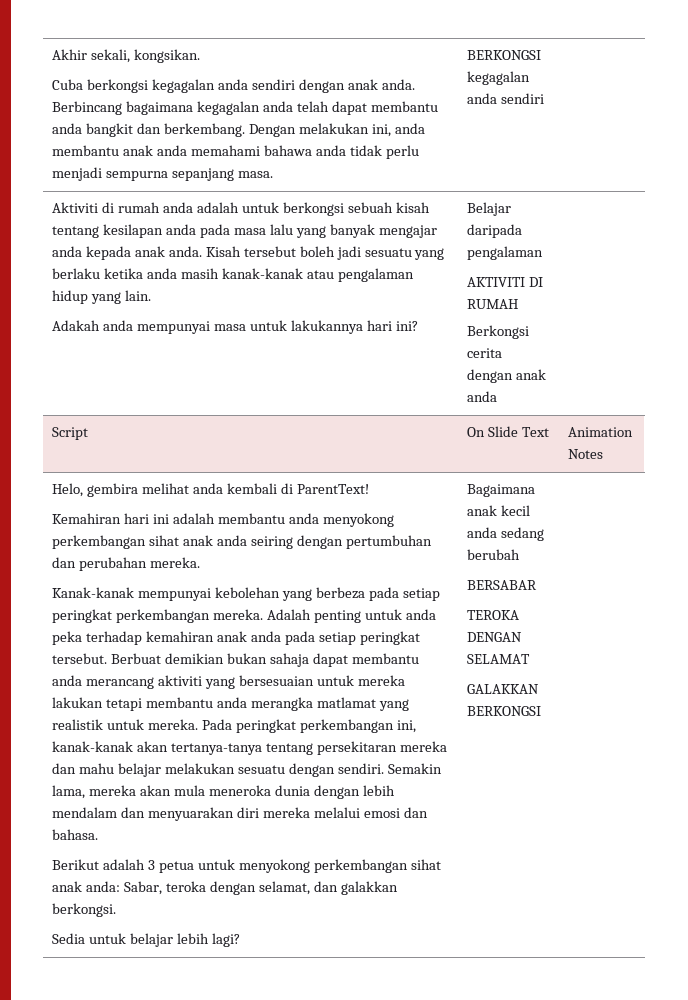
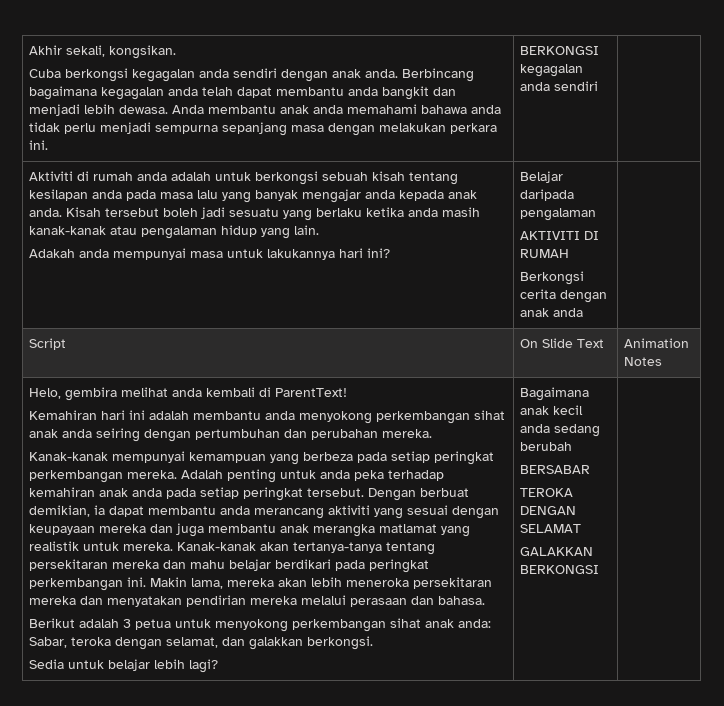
- Berbincang bagaimana kegagalan anda telah dapat membantu anda bangkit dan berkembang. Dengan melakukan ini, anda membantu anak anda memahami bahawa anda tidak perlu menjadi sempurna sepanjang masa.
+ Berbincang bagaimana kegagalan anda telah dapat membantu anda bangkit dan menjadi lebih dewasa. Anda membantu anak anda memahami bahawa anda tidak perlu menjadi sempurna sepanjang masa dengan melakukan perkara ini.
- Kanak-kanak mempunyai kebolehan yang berbeza pada setiap peringkat perkembangan mereka.
+ Kanak-kanak mempunyai kemampuan yang berbeza pada setiap peringkat perkembangan mereka.
- Berbuat demikian bukan sahaja dapat membantu anda merancang aktiviti yang bersesuaian untuk mereka lakukan tetapi membantu anda merangka matlamat yang realistik untuk mereka.
+ Dengan berbuat demikian, ia dapat membantu anda merancang aktiviti yang sesuai dengan keupayaan mereka dan juga membantu anak merangka matlamat yang realistik untuk mereka.
- Pada peringkat perkembangan ini, kanak-kanak akan tertanya-tanya tentang persekitaran mereka dan mahu belajar melakukan sesuatu dengan sendiri. Semakin lama, mereka akan mula meneroka dunia dengan lebih mendalam dan menyuarakan diri mereka melalui emosi dan bahasa.
+ Kanak-kanak akan tertanya-tanya tentang persekitaran mereka dan mahu belajar berdikari pada peringkat perkembangan ini. Makin lama, mereka akan lebih meneroka persekitaran mereka dan menyatakan pendirian mereka melalui perasaan dan bahasa.

